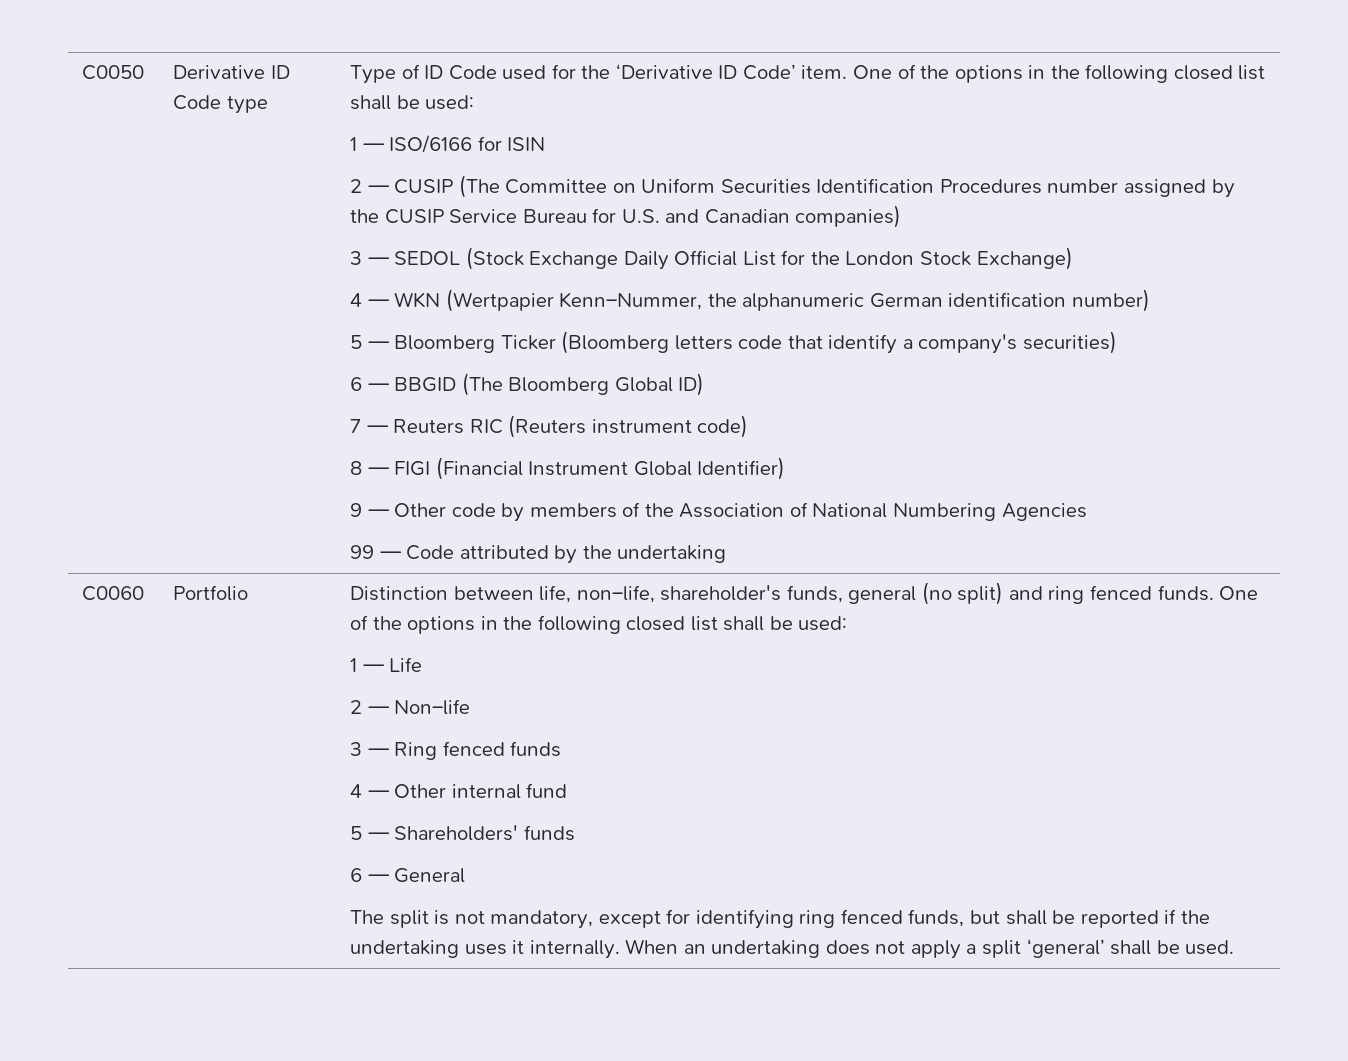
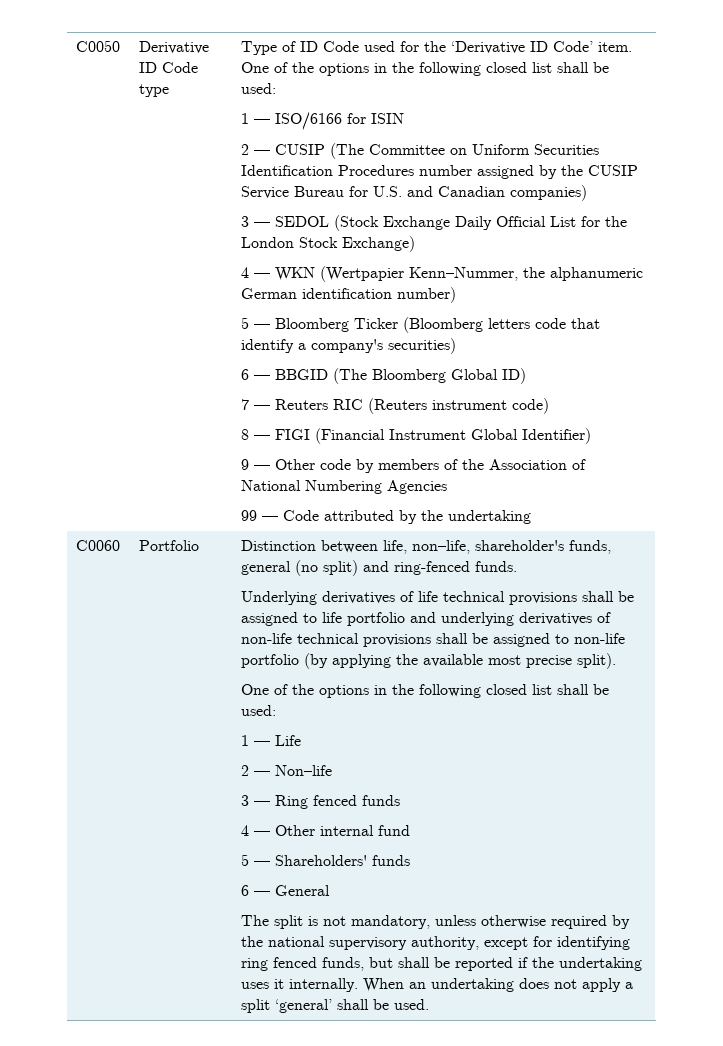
- Distinction between life, non–life, shareholder's funds, general (no split) and ring fenced funds. One of the options in the following closed list shall be used:
+ Distinction between life, non–life, shareholder's funds, general (no split) and ring-fenced funds.
+ Underlying derivatives of life technical provisions shall be assigned to life portfolio and underlying derivatives of non-life technical provisions shall be assigned to non-life portfolio (by applying the available most precise split).
+ One of the options in the following closed list shall be used:
- The split is not mandatory, except for identifying ring fenced funds, but shall be reported if the undertaking uses it internally.
+ The split is not mandatory, unless otherwise required by the national supervisory authority, except for identifying ring fenced funds, but shall be reported if the undertaking uses it internally.

